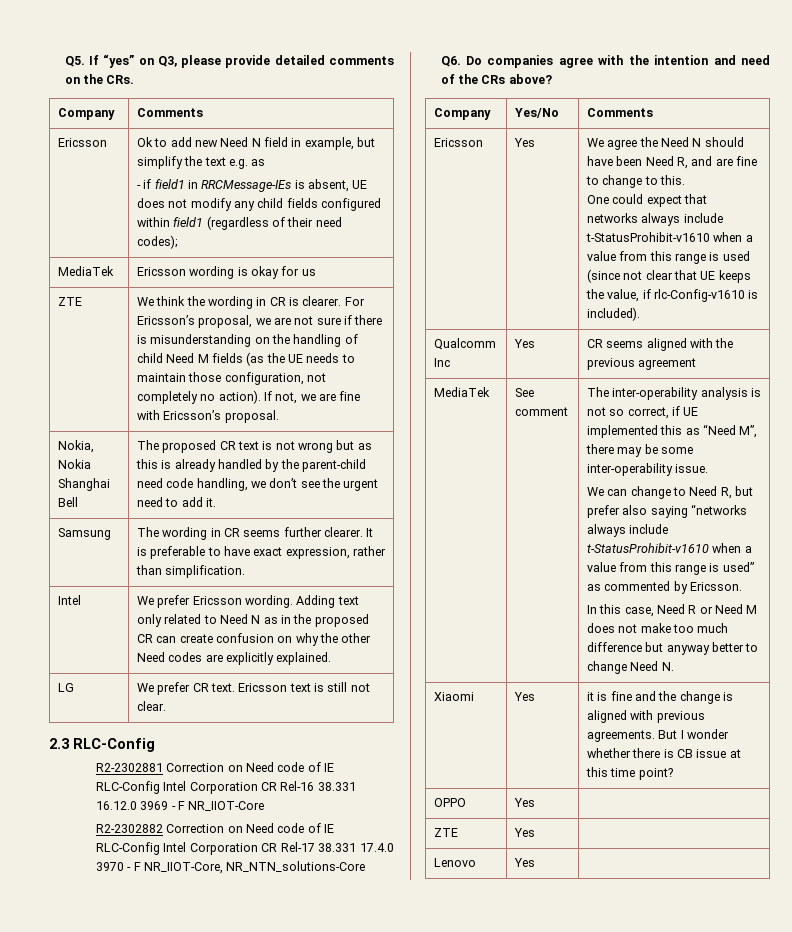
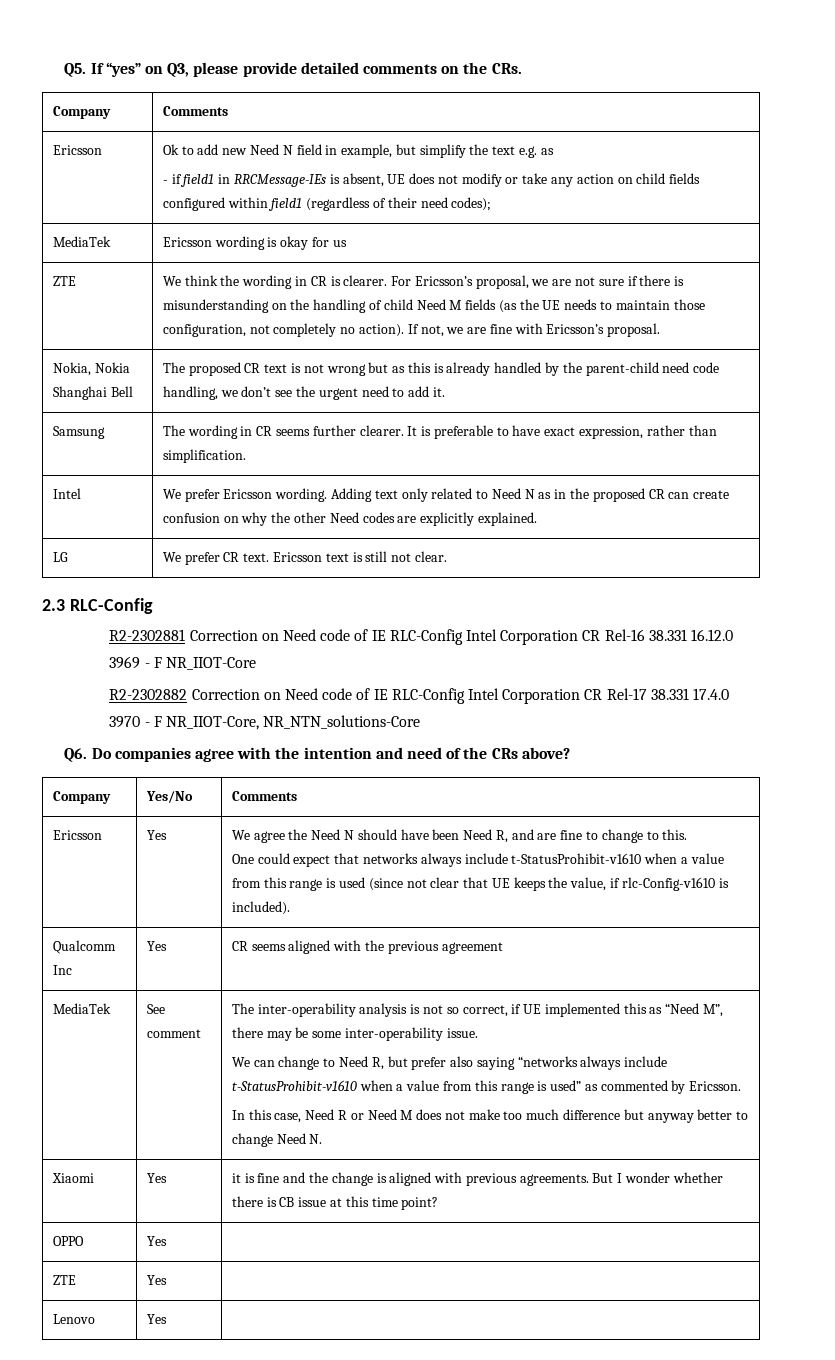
- - if field1 in RRCMessage-IEs is absent, UE does not modify any child fields configured within field1 (regardless of their need codes);
+ - if field1 in RRCMessage-IEs is absent, UE does not modify or take any action on child fields configured within field1 (regardless of their need codes);

